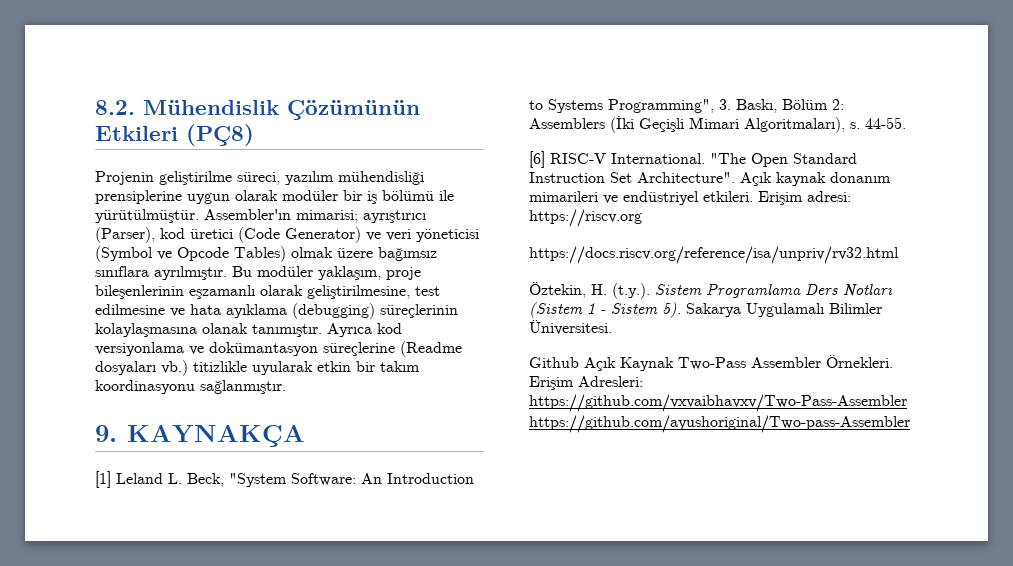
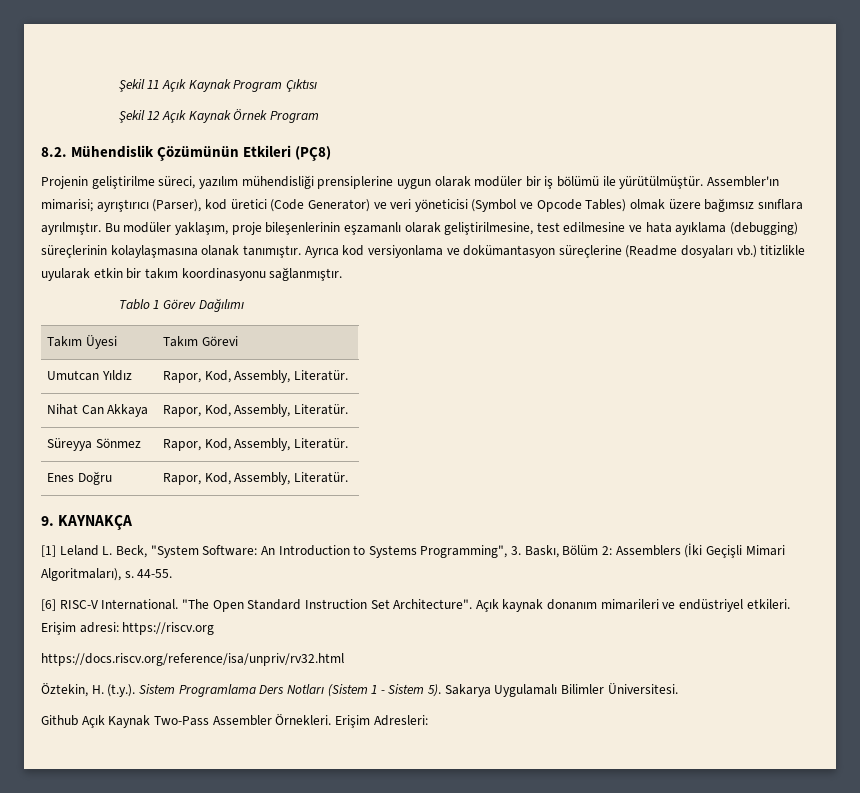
+ Şekil 11 Açık Kaynak Program Çıktısı
+ Şekil 12 Açık Kaynak Örnek Program
+ Tablo 1 Görev Dağılımı
+ Takım Üyesi | Takım Görevi
+ Umutcan Yıldız | Rapor, Kod, Assembly, Literatür.
+ Nihat Can Akkaya | Rapor, Kod, Assembly, Literatür.
+ Süreyya Sönmez | Rapor, Kod, Assembly, Literatür.
+ Enes Doğru | Rapor, Kod, Assembly, Literatür.
- Erişim Adresleri: https://github.com/vxvaibhavxv/Two-Pass-Assembler https://github.com/ayushoriginal/Two-pass-Assembler
+ Erişim Adresleri:

